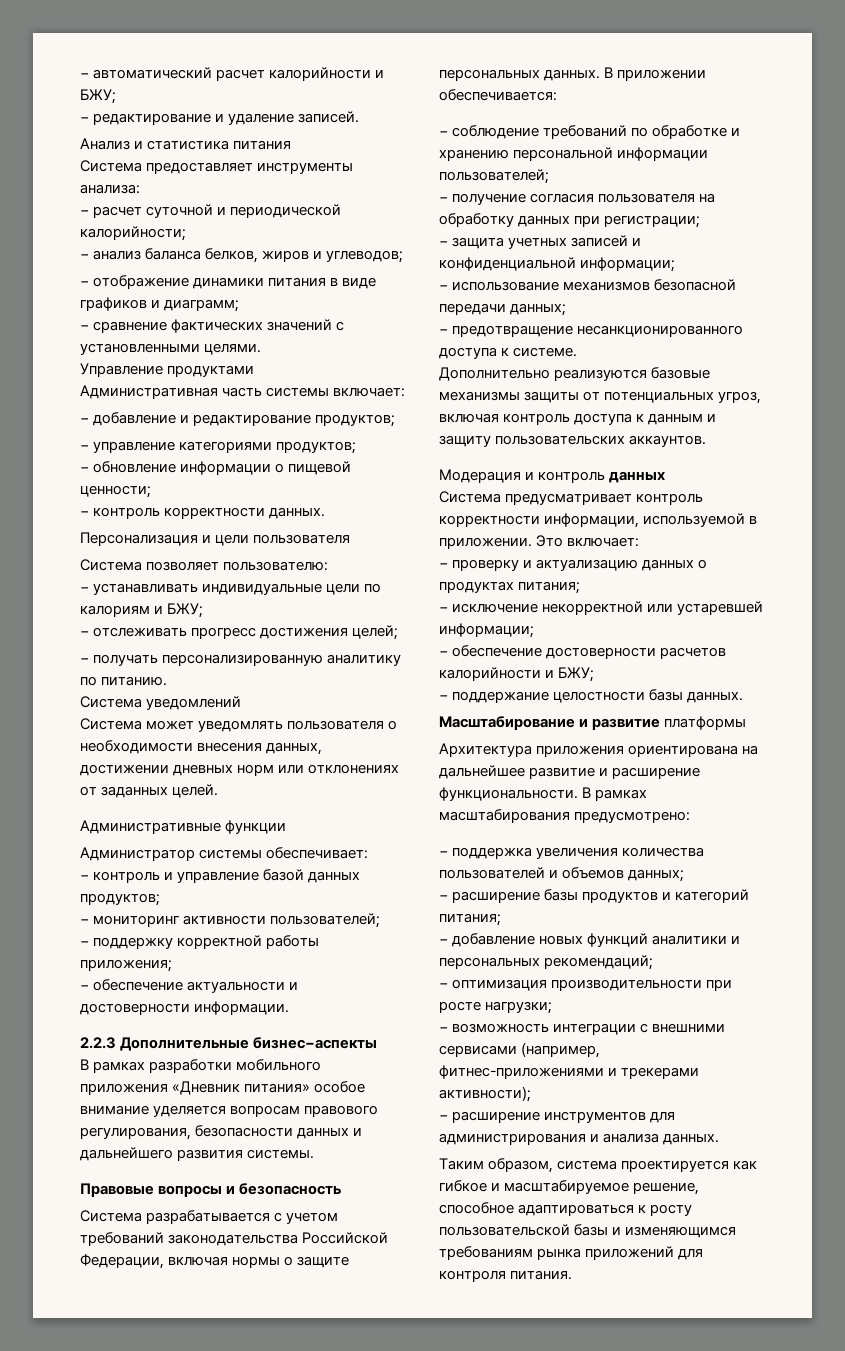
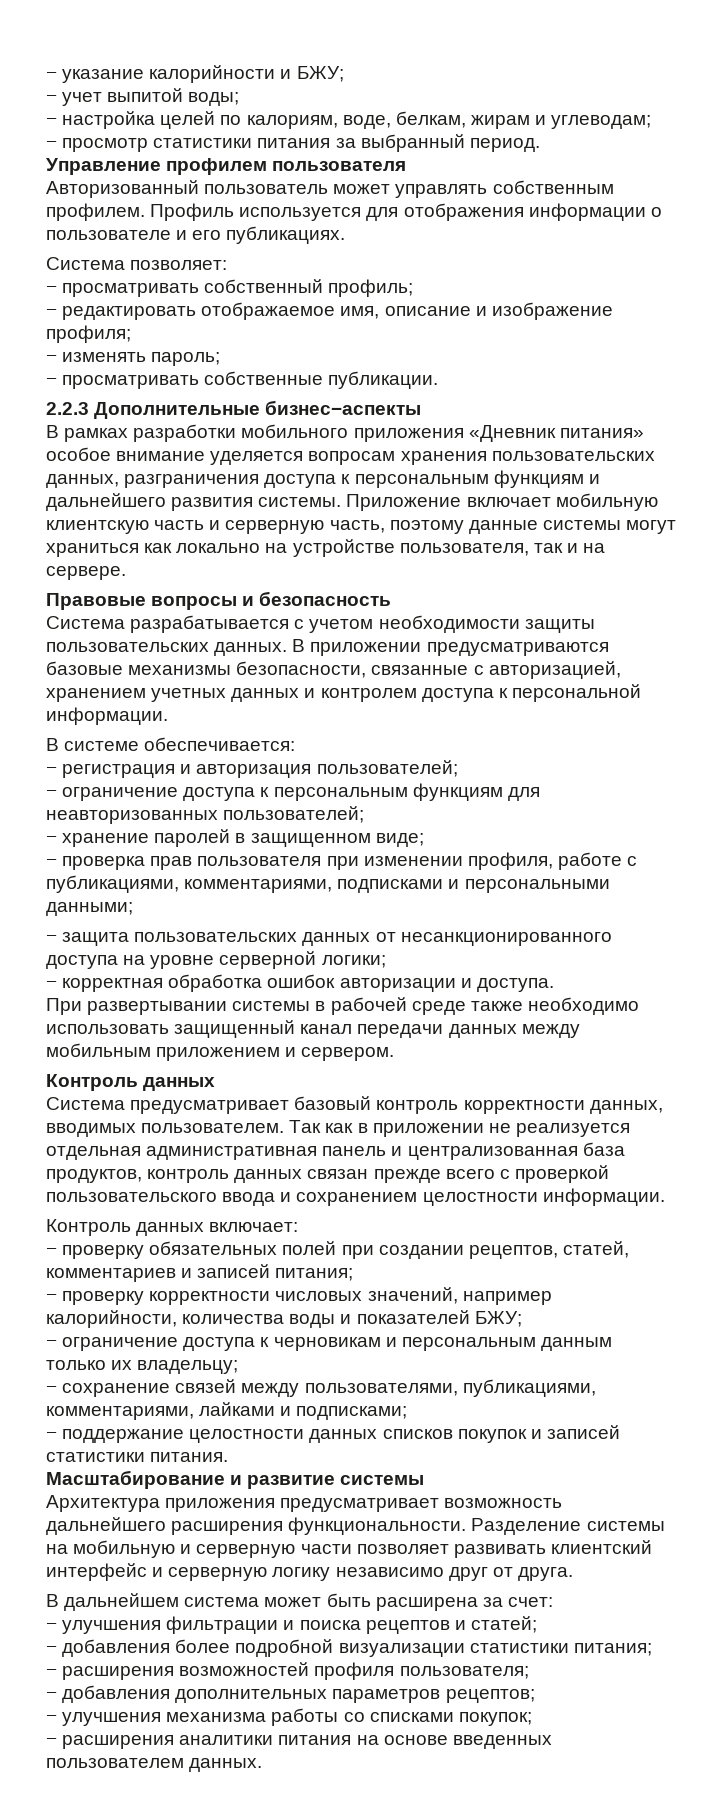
- − автоматический расчет калорийности и БЖУ;
- − редактирование и удаление записей.
- Анализ и статистика питания
- Система предоставляет инструменты анализа:
- − расчет суточной и периодической калорийности;
- − анализ баланса белков, жиров и углеводов;
- − отображение динамики питания в виде графиков и диаграмм;
- − сравнение фактических значений с установленными целями.
- Управление продуктами
- Административная часть системы включает:
- − добавление и редактирование продуктов;
- − управление категориями продуктов;
- − обновление информации о пищевой ценности;
- − контроль корректности данных.
- Персонализация и цели пользователя
- Система позволяет пользователю:
- − устанавливать индивидуальные цели по калориям и БЖУ;
- − отслеживать прогресс достижения целей;
- − получать персонализированную аналитику по питанию.
- Система уведомлений
- Система может уведомлять пользователя о необходимости внесения данных, достижении дневных норм или отклонениях от заданных целей.
- Административные функции
- Администратор системы обеспечивает:
- − контроль и управление базой данных продуктов;
- − мониторинг активности пользователей;
- − поддержку корректной работы приложения;
- − обеспечение актуальности и достоверности информации.
+ − указание калорийности и БЖУ;
+ − учет выпитой воды;
+ − настройка целей по калориям, воде, белкам, жирам и углеводам;
+ − просмотр статистики питания за выбранный период.
+ Управление профилем пользователя
+ Авторизованный пользователь может управлять собственным профилем. Профиль используется для отображения информации о пользователе и его публикациях.
+ Система позволяет:
+ − просматривать собственный профиль;
+ − редактировать отображаемое имя, описание и изображение профиля;
+ − изменять пароль;
+ − просматривать собственные публикации.
- В рамках разработки мобильного приложения «Дневник питания» особое внимание уделяется вопросам правового регулирования, безопасности данных и дальнейшего развития системы.
+ В рамках разработки мобильного приложения «Дневник питания» особое внимание уделяется вопросам хранения пользовательских данных, разграничения доступа к персональным функциям и дальнейшего развития системы. Приложение включает мобильную клиентскую часть и серверную часть, поэтому данные системы могут храниться как локально на устройстве пользователя, так и на сервере.
- Система разрабатывается с учетом требований законодательства Российской Федерации, включая нормы о защите персональных данных. В приложении обеспечивается:
- − соблюдение требований по обработке и хранению персональной информации пользователей;
- − получение согласия пользователя на обработку данных при регистрации;
- − защита учетных записей и конфиденциальной информации;
- − использование механизмов безопасной передачи данных;
- − предотвращение несанкционированного доступа к системе.
- Дополнительно реализуются базовые механизмы защиты от потенциальных угроз, включая контроль доступа к данным и защиту пользовательских аккаунтов.
- Модерация и контроль данных
+ Система разрабатывается с учетом необходимости защиты пользовательских данных. В приложении предусматриваются базовые механизмы безопасности, связанные с авторизацией, хранением учетных данных и контролем доступа к персональной информации.
+ В системе обеспечивается:
+ − регистрация и авторизация пользователей;
+ − ограничение доступа к персональным функциям для неавторизованных пользователей;
+ − хранение паролей в защищенном виде;
+ − проверка прав пользователя при изменении профиля, работе с публикациями, комментариями, подписками и персональными данными;
+ − защита пользовательских данных от несанкционированного доступа на уровне серверной логики;
+ − корректная обработка ошибок авторизации и доступа.
+ При развертывании системы в рабочей среде также необходимо использовать защищенный канал передачи данных между мобильным приложением и сервером.
+ Контроль данных
- Система предусматривает контроль корректности информации, используемой в приложении. Это включает:
- − проверку и актуализацию данных о продуктах питания;
- − исключение некорректной или устаревшей информации;
- − обеспечение достоверности расчетов калорийности и БЖУ;
- − поддержание целостности базы данных.
+ Система предусматривает базовый контроль корректности данных, вводимых пользователем. Так как в приложении не реализуется отдельная административная панель и централизованная база продуктов, контроль данных связан прежде всего с проверкой пользовательского ввода и сохранением целостности информации.
+ Контроль данных включает:
+ − проверку обязательных полей при создании рецептов, статей, комментариев и записей питания;
+ − проверку корректности числовых значений, например калорийности, количества воды и показателей БЖУ;
+ − ограничение доступа к черновикам и персональным данным только их владельцу;
+ − сохранение связей между пользователями, публикациями, комментариями, лайками и подписками;
+ − поддержание целостности данных списков покупок и записей статистики питания.
- Масштабирование и развитие платформы
+ Масштабирование и развитие системы
- Архитектура приложения ориентирована на дальнейшее развитие и расширение функциональности. В рамках масштабирования предусмотрено:
- − поддержка увеличения количества пользователей и объемов данных;
- − расширение базы продуктов и категорий питания;
- − добавление новых функций аналитики и персональных рекомендаций;
- − оптимизация производительности при росте нагрузки;
- − возможность интеграции с внешними сервисами (например, фитнес-приложениями и трекерами активности);
- − расширение инструментов для администрирования и анализа данных.
- Таким образом, система проектируется как гибкое и масштабируемое решение, способное адаптироваться к росту пользовательской базы и изменяющимся требованиям рынка приложений для контроля питания.
+ Архитектура приложения предусматривает возможность дальнейшего расширения функциональности. Разделение системы на мобильную и серверную части позволяет развивать клиентский интерфейс и серверную логику независимо друг от друга.
+ В дальнейшем система может быть расширена за счет:
+ − улучшения фильтрации и поиска рецептов и статей;
+ − добавления более подробной визуализации статистики питания;
+ − расширения возможностей профиля пользователя;
+ − добавления дополнительных параметров рецептов;
+ − улучшения механизма работы со списками покупок;
+ − расширения аналитики питания на основе введенных пользователем данных.

